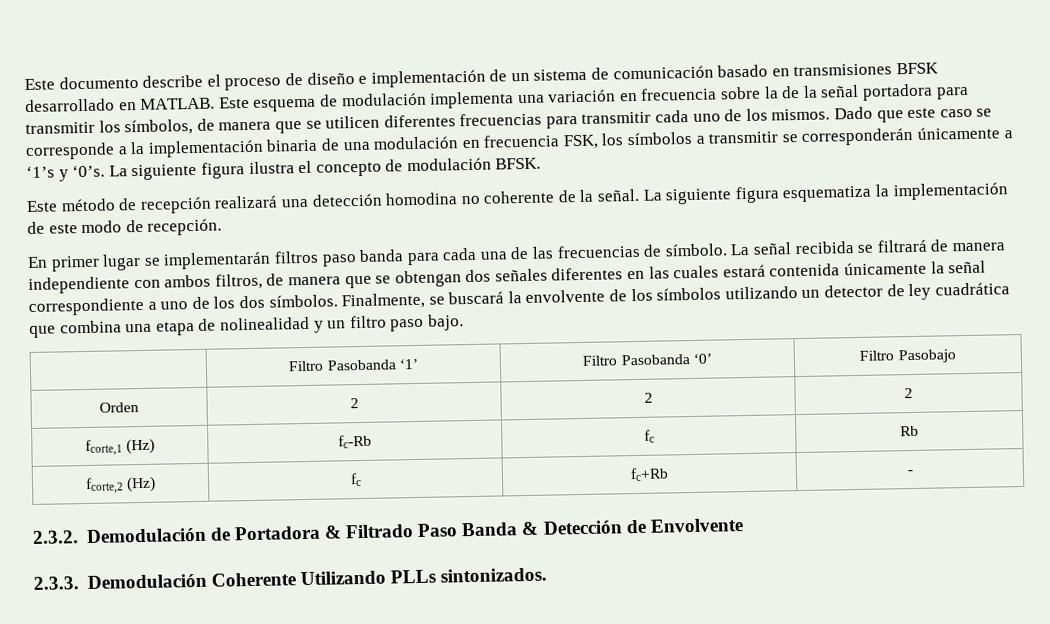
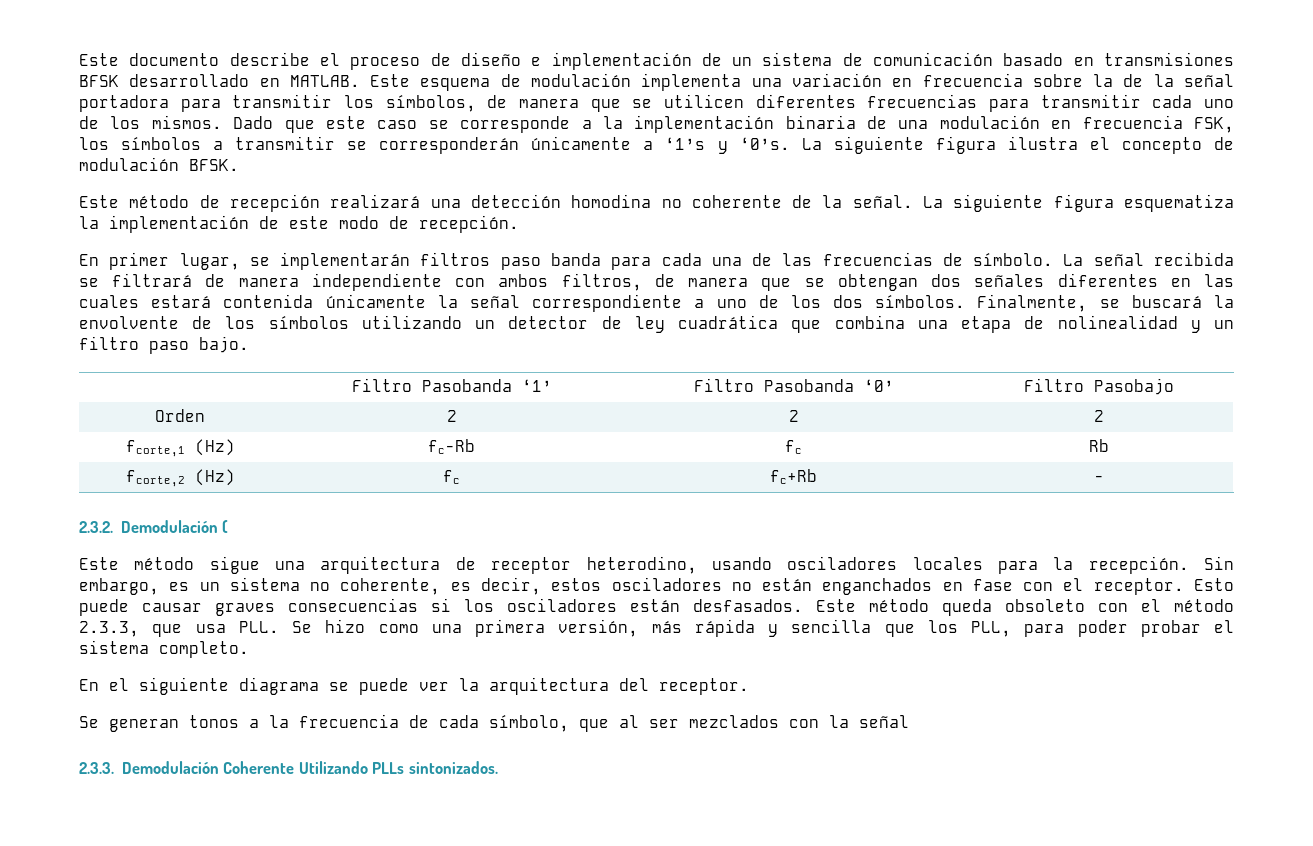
- En primer lugar se implementarán filtros paso banda para cada una de las frecuencias de símbolo.
+ En primer lugar, se implementarán filtros paso banda para cada una de las frecuencias de símbolo.
- 2.3.2. Demodulación de Portadora & Filtrado Paso Banda & Detección de Envolvente
+ 2.3.2. Demodulación (
+ Este método sigue una arquitectura de receptor heterodino, usando osciladores locales para la recepción. Sin embargo, es un sistema no coherente, es decir, estos osciladores no están enganchados en fase con el receptor. Esto puede causar graves consecuencias si los osciladores están desfasados. Este método queda obsoleto con el método 2.3.3, que usa PLL. Se hizo como una primera versión, más rápida y sencilla que los PLL, para poder probar el sistema completo.
+ En el siguiente diagrama se puede ver la arquitectura del receptor.
+ Se generan tonos a la frecuencia de cada símbolo, que al ser mezclados con la señal

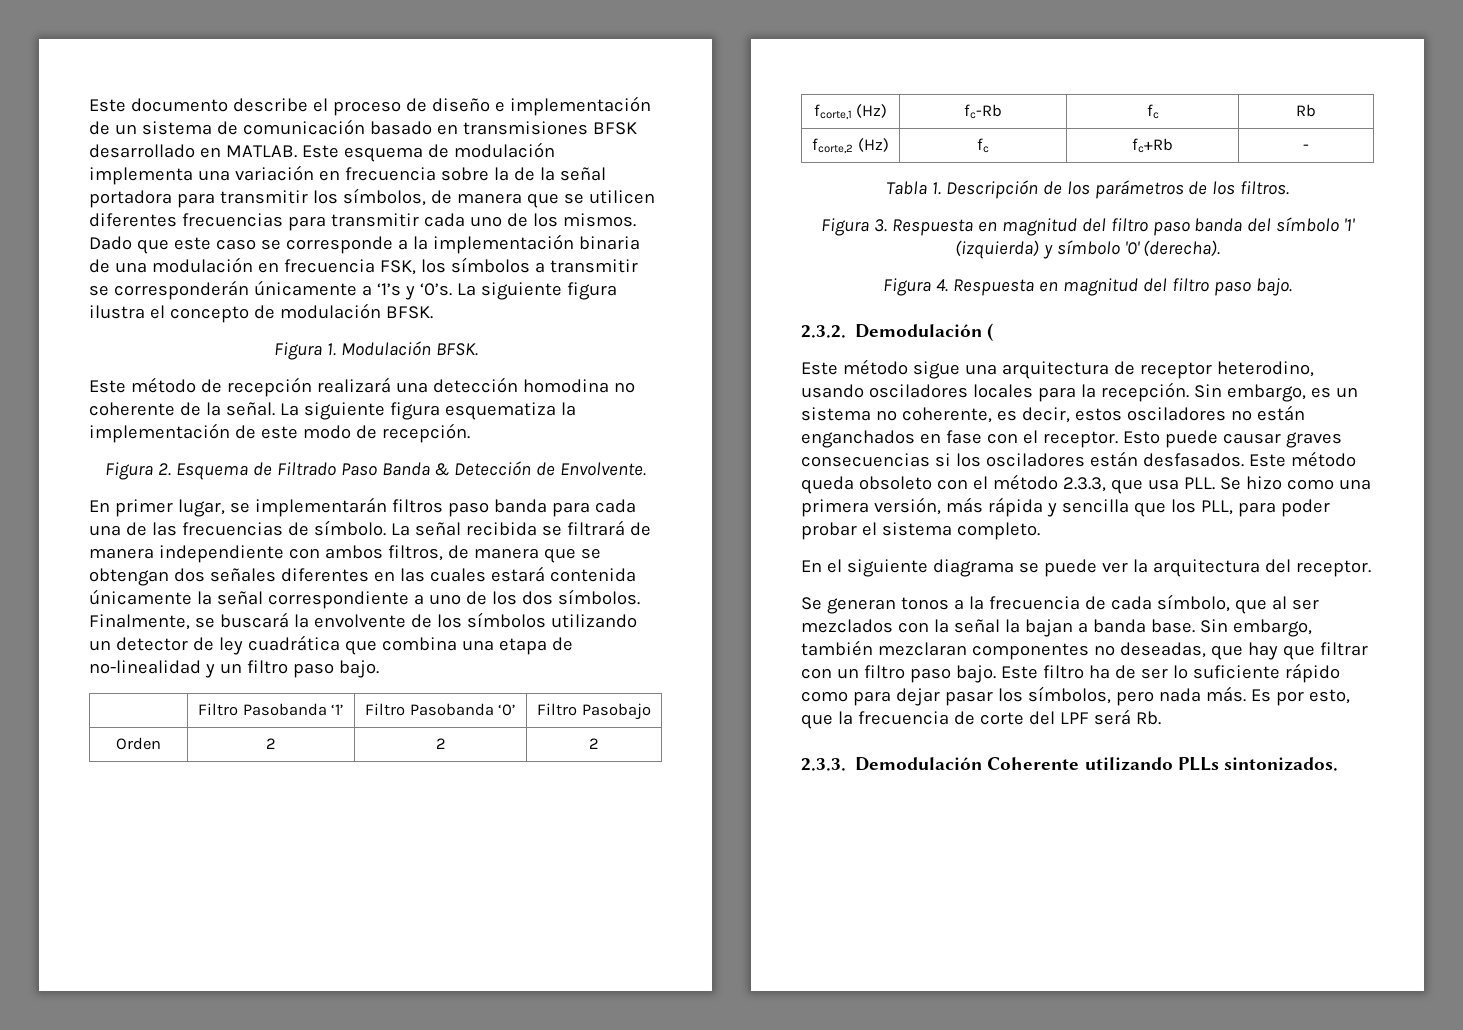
+ Figura 1. Modulación BFSK.
+ Figura 2. Esquema de Filtrado Paso Banda & Detección de Envolvente.
- Finalmente, se buscará la envolvente de los símbolos utilizando un detector de ley cuadrática que combina una etapa de nolinealidad y un filtro paso bajo.
+ Finalmente, se buscará la envolvente de los símbolos utilizando un detector de ley cuadrática que combina una etapa de no-linealidad y un filtro paso bajo.
+ Tabla 1. Descripción de los parámetros de los filtros.
+ Figura 3. Respuesta en magnitud del filtro paso banda del símbolo '1' (izquierda) y símbolo '0' (derecha).
+ Figura 4. Respuesta en magnitud del filtro paso bajo.
- Se generan tonos a la frecuencia de cada símbolo, que al ser mezclados con la señal
+ Se generan tonos a la frecuencia de cada símbolo, que al ser mezclados con la señal la bajan a banda base. Sin embargo, también mezclaran componentes no deseadas, que hay que filtrar con un filtro paso bajo. Este filtro ha de ser lo suficiente rápido como para dejar pasar los símbolos, pero nada más. Es por esto, que la frecuencia de corte del LPF será Rb.
- 2.3.3. Demodulación Coherente Utilizando PLLs sintonizados.
+ 2.3.3. Demodulación Coherente utilizando PLLs sintonizados.

